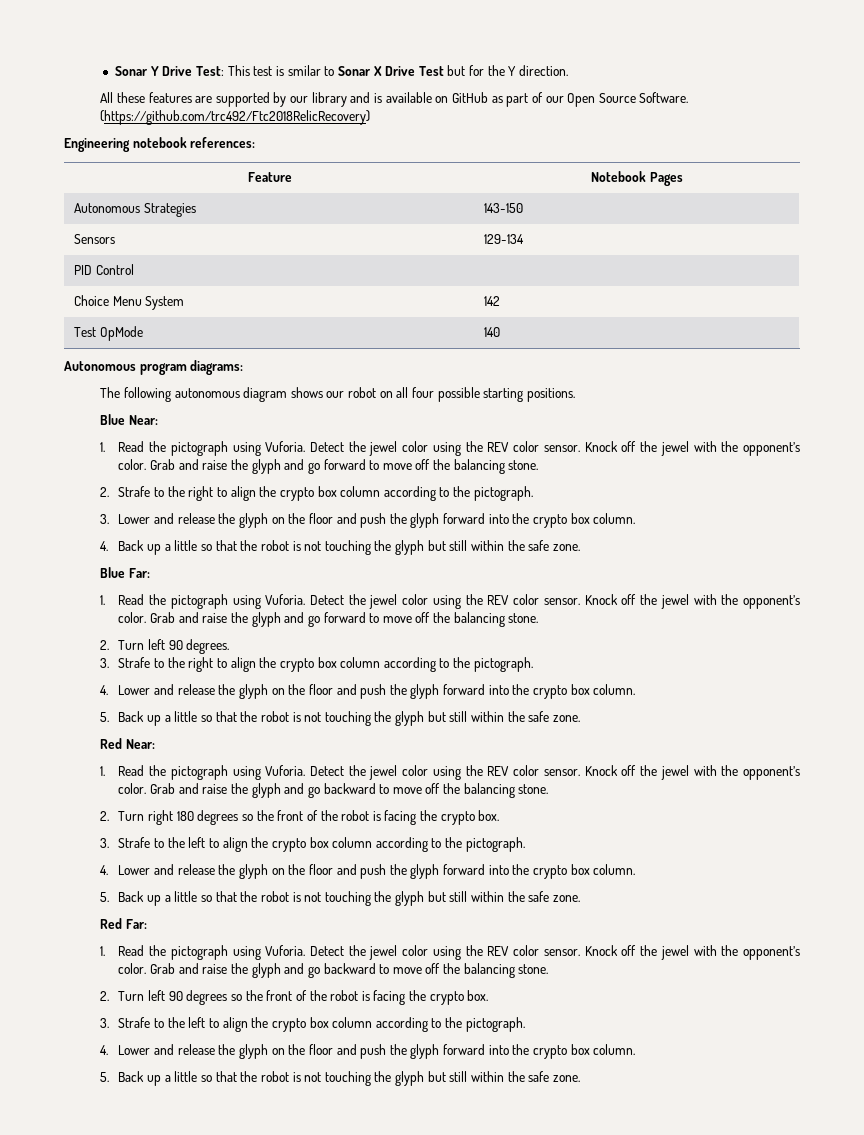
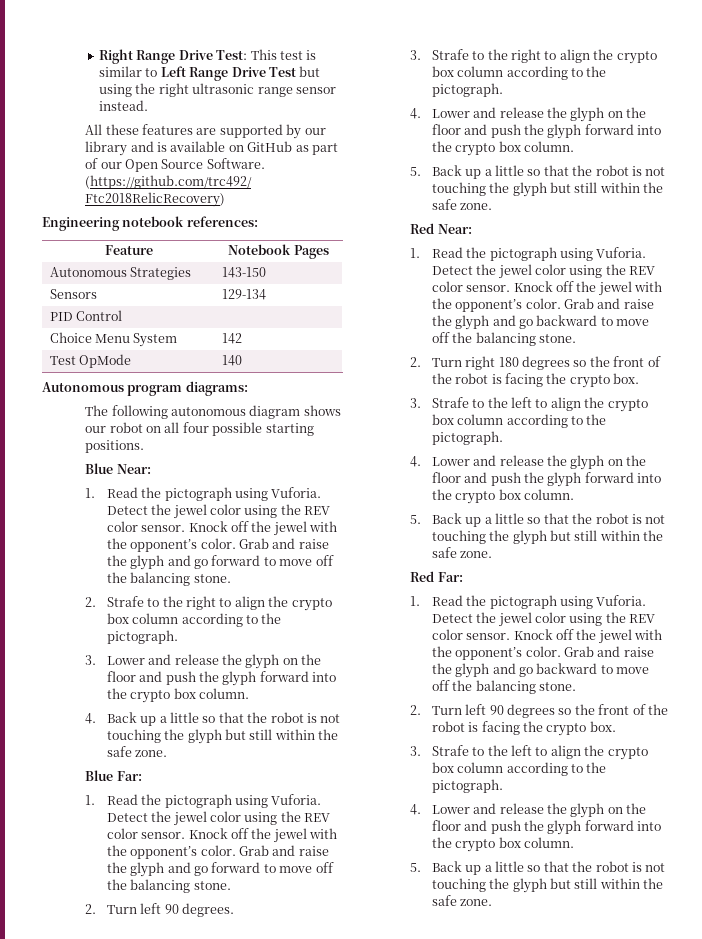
- Sonar Y Drive Test: This test is smilar to Sonar X Drive Test but for the Y direction.
+ Right Range Drive Test: This test is similar to Left Range Drive Test but using the right ultrasonic range sensor instead.

